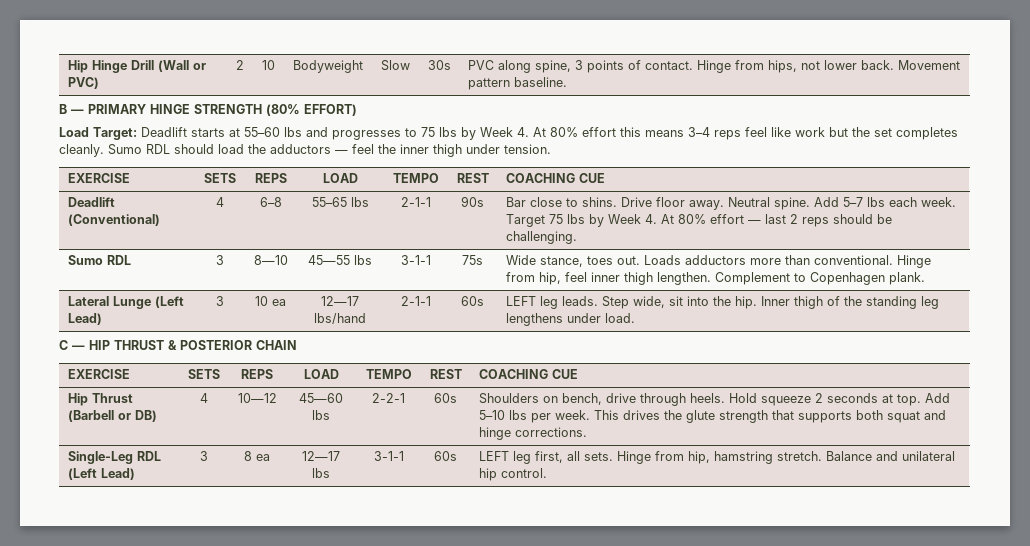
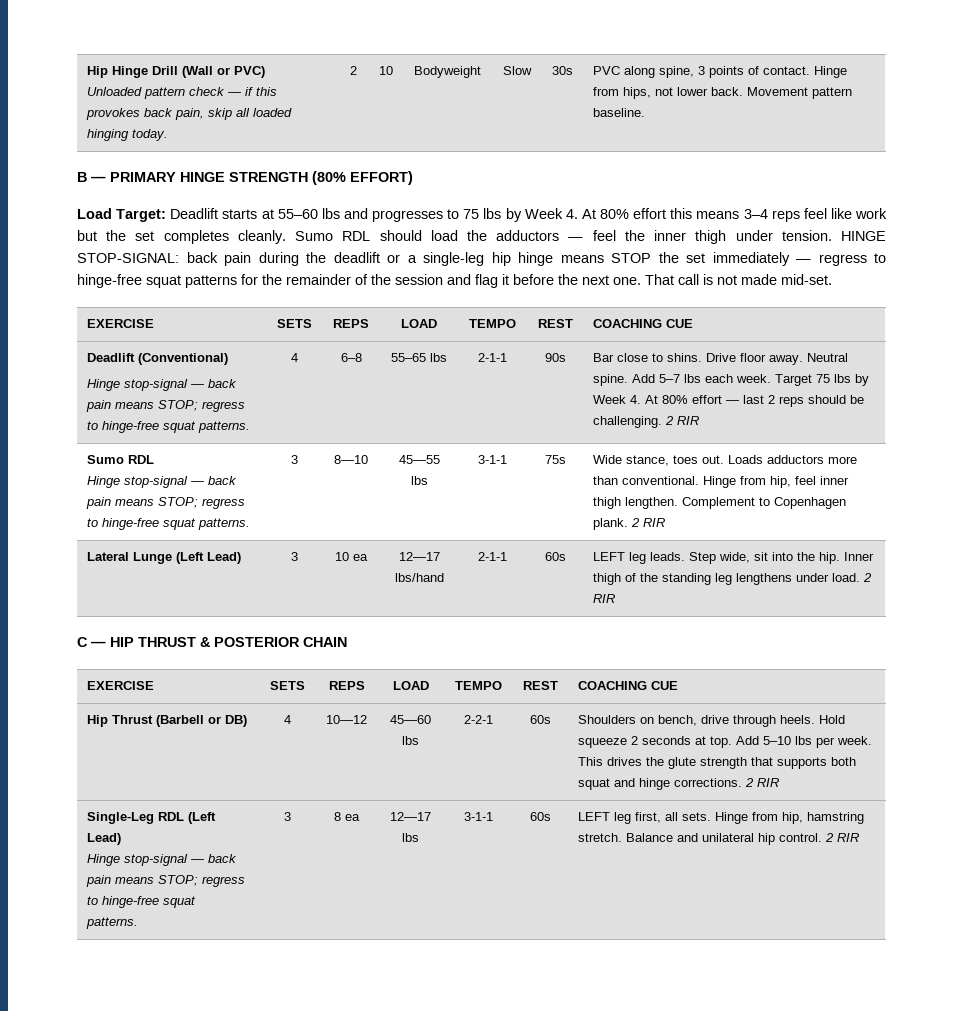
+ Unloaded pattern check — if this provokes back pain, skip all loaded hinging today.
+ HINGE STOP-SIGNAL: back pain during the deadlift or a single-leg hip hinge means STOP the set immediately — regress to hinge-free squat patterns for the remainder of the session and flag it before the next one. That call is not made mid-set.
  Deadlift (Conventional)
+ Hinge stop-signal — back pain means STOP; regress to hinge-free squat patterns.
- Target 75 lbs by Week 4. At 80% effort — last 2 reps should be challenging.
- Sumo RDL | 3 | 8―10 | 45―55 lbs | 3-1-1 | 75s | Wide stance, toes out. Loads adductors more than conventional. Hinge from hip, feel inner thigh lengthen. Complement to Copenhagen plank.
+ Target 75 lbs by Week 4. At 80% effort — last 2 reps should be challenging. 2 RIR
+ Sumo RDL
+ Hinge stop-signal — back pain means STOP; regress to hinge-free squat patterns. | 3 | 8―10 | 45―55 lbs | 3-1-1 | 75s | Wide stance, toes out. Loads adductors more than conventional. Hinge from hip, feel inner thigh lengthen. Complement to Copenhagen plank. 2 RIR
- Lateral Lunge (Left Lead) | 3 | 10 ea | 12―17 lbs/hand | 2-1-1 | 60s | LEFT leg leads. Step wide, sit into the hip. Inner thigh of the standing leg lengthens under load.
+ Lateral Lunge (Left Lead) | 3 | 10 ea | 12―17 lbs/hand | 2-1-1 | 60s | LEFT leg leads. Step wide, sit into the hip. Inner thigh of the standing leg lengthens under load. 2 RIR
- This drives the glute strength that supports both squat and hinge corrections.
+ This drives the glute strength that supports both squat and hinge corrections. 2 RIR
- Single-Leg RDL (Left Lead) | 3 | 8 ea | 12―17 lbs | 3-1-1 | 60s | LEFT leg first, all sets. Hinge from hip, hamstring stretch. Balance and unilateral hip control.
+ Single-Leg RDL (Left Lead)
+ Hinge stop-signal — back pain means STOP; regress to hinge-free squat patterns. | 3 | 8 ea | 12―17 lbs | 3-1-1 | 60s | LEFT leg first, all sets. Hinge from hip, hamstring stretch. Balance and unilateral hip control. 2 RIR

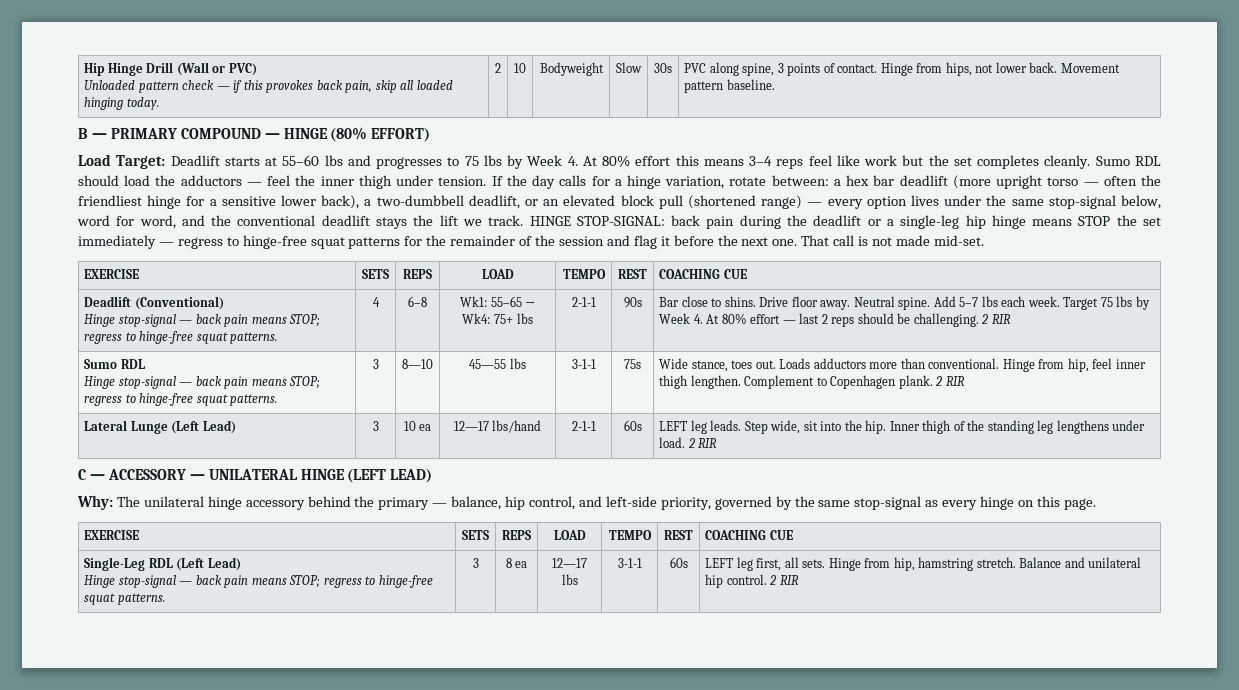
- B — PRIMARY HINGE STRENGTH (80% EFFORT)
+ B — PRIMARY COMPOUND — HINGE (80% EFFORT)
+ If the day calls for a hinge variation, rotate between: a hex bar deadlift (more upright torso — often the friendliest hinge for a sensitive lower back), a two-dumbbell deadlift, or an elevated block pull (shortened range) — every option lives under the same stop-signal below, word for word, and the conventional deadlift stays the lift we track.
- 55–65 lbs
+ Wk1: 55–65 → Wk4: 75+ lbs
- C — HIP THRUST & POSTERIOR CHAIN
+ C — ACCESSORY — UNILATERAL HINGE (LEFT LEAD)
+ Why: The unilateral hinge accessory behind the primary — balance, hip control, and left-side priority, governed by the same stop-signal as every hinge on this page.
  EXERCISE | SETS | REPS | LOAD | TEMPO | REST | COACHING CUE
- Hip Thrust (Barbell or DB) | 4 | 10―12 | 45―60 lbs | 2-2-1 | 60s | Shoulders on bench, drive through heels. Hold squeeze 2 seconds at top. Add 5–10 lbs per week. This drives the glute strength that supports both squat and hinge corrections. 2 RIR

